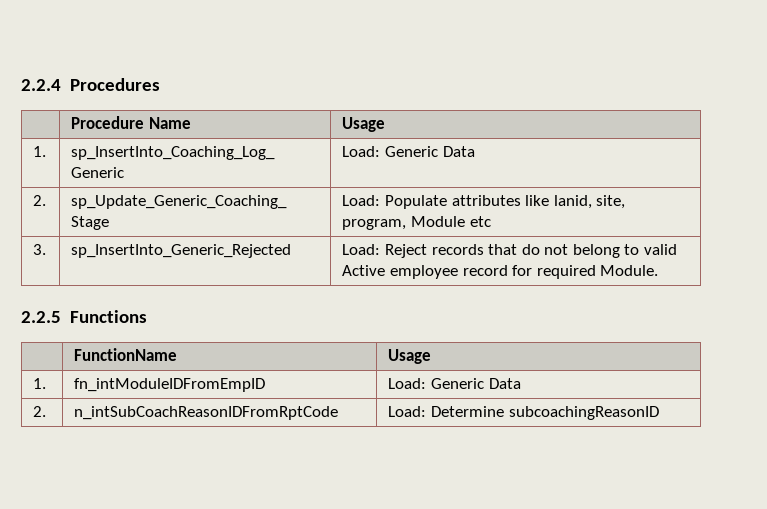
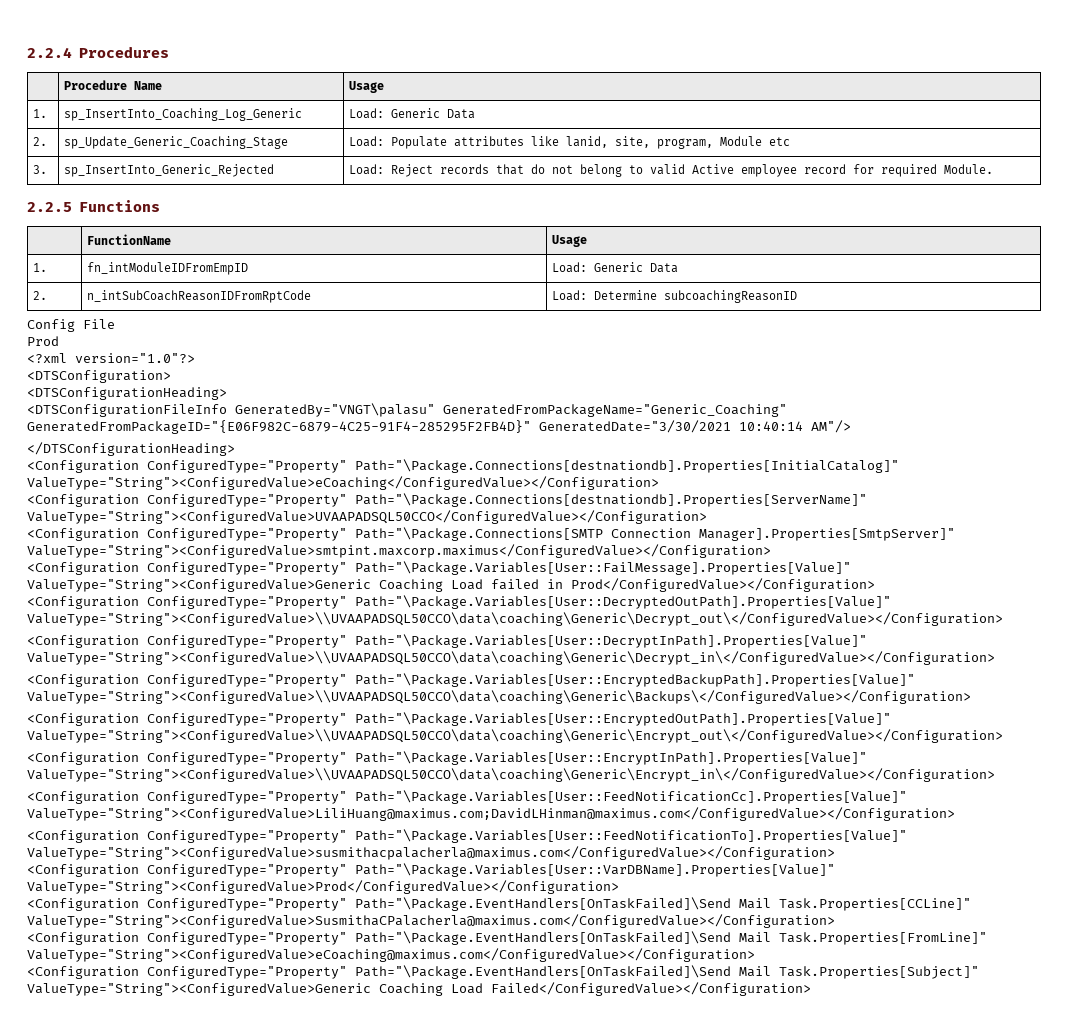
+ Config File
+ Prod
+ <?xml version="1.0"?>
+ <DTSConfiguration>
+ <DTSConfigurationHeading>
+ <DTSConfigurationFileInfo GeneratedBy="VNGT\palasu" GeneratedFromPackageName="Generic_Coaching" GeneratedFromPackageID="{E06F982C-6879-4C25-91F4-285295F2FB4D}" GeneratedDate="3/30/2021 10:40:14 AM"/>
+ </DTSConfigurationHeading>
+ <Configuration ConfiguredType="Property" Path="\Package.Connections[destnationdb].Properties[InitialCatalog]" ValueType="String"><ConfiguredValue>eCoaching</ConfiguredValue></Configuration>
+ <Configuration ConfiguredType="Property" Path="\Package.Connections[destnationdb].Properties[ServerName]" ValueType="String"><ConfiguredValue>UVAAPADSQL50CCO</ConfiguredValue></Configuration>
+ <Configuration ConfiguredType="Property" Path="\Package.Connections[SMTP Connection Manager].Properties[SmtpServer]" ValueType="String"><ConfiguredValue>smtpint.maxcorp.maximus</ConfiguredValue></Configuration>
+ <Configuration ConfiguredType="Property" Path="\Package.Variables[User::FailMessage].Properties[Value]" ValueType="String"><ConfiguredValue>Generic Coaching Load failed in Prod</ConfiguredValue></Configuration>
+ <Configuration ConfiguredType="Property" Path="\Package.Variables[User::DecryptedOutPath].Properties[Value]" ValueType="String"><ConfiguredValue>\\UVAAPADSQL50CCO\data\coaching\Generic\Decrypt_out\</ConfiguredValue></Configuration>
+ <Configuration ConfiguredType="Property" Path="\Package.Variables[User::DecryptInPath].Properties[Value]" ValueType="String"><ConfiguredValue>\\UVAAPADSQL50CCO\data\coaching\Generic\Decrypt_in\</ConfiguredValue></Configuration>
+ <Configuration ConfiguredType="Property" Path="\Package.Variables[User::EncryptedBackupPath].Properties[Value]" ValueType="String"><ConfiguredValue>\\UVAAPADSQL50CCO\data\coaching\Generic\Backups\</ConfiguredValue></Configuration>
+ <Configuration ConfiguredType="Property" Path="\Package.Variables[User::EncryptedOutPath].Properties[Value]" ValueType="String"><ConfiguredValue>\\UVAAPADSQL50CCO\data\coaching\Generic\Encrypt_out\</ConfiguredValue></Configuration>
+ <Configuration ConfiguredType="Property" Path="\Package.Variables[User::EncryptInPath].Properties[Value]" ValueType="String"><ConfiguredValue>\\UVAAPADSQL50CCO\data\coaching\Generic\Encrypt_in\</ConfiguredValue></Configuration>
+ <Configuration ConfiguredType="Property" Path="\Package.Variables[User::FeedNotificationCc].Properties[Value]" ValueType="String"><ConfiguredValue>LiliHuang@maximus.com;DavidLHinman@maximus.com</ConfiguredValue></Configuration>
+ <Configuration ConfiguredType="Property" Path="\Package.Variables[User::FeedNotificationTo].Properties[Value]" ValueType="String"><ConfiguredValue>susmithacpalacherla@maximus.com</ConfiguredValue></Configuration>
+ <Configuration ConfiguredType="Property" Path="\Package.Variables[User::VarDBName].Properties[Value]" ValueType="String"><ConfiguredValue>Prod</ConfiguredValue></Configuration>
+ <Configuration ConfiguredType="Property" Path="\Package.EventHandlers[OnTaskFailed]\Send Mail Task.Properties[CCLine]" ValueType="String"><ConfiguredValue>SusmithaCPalacherla@maximus.com</ConfiguredValue></Configuration>
+ <Configuration ConfiguredType="Property" Path="\Package.EventHandlers[OnTaskFailed]\Send Mail Task.Properties[FromLine]" ValueType="String"><ConfiguredValue>eCoaching@maximus.com</ConfiguredValue></Configuration>
+ <Configuration ConfiguredType="Property" Path="\Package.EventHandlers[OnTaskFailed]\Send Mail Task.Properties[Subject]" ValueType="String"><ConfiguredValue>Generic Coaching Load Failed</ConfiguredValue></Configuration>

